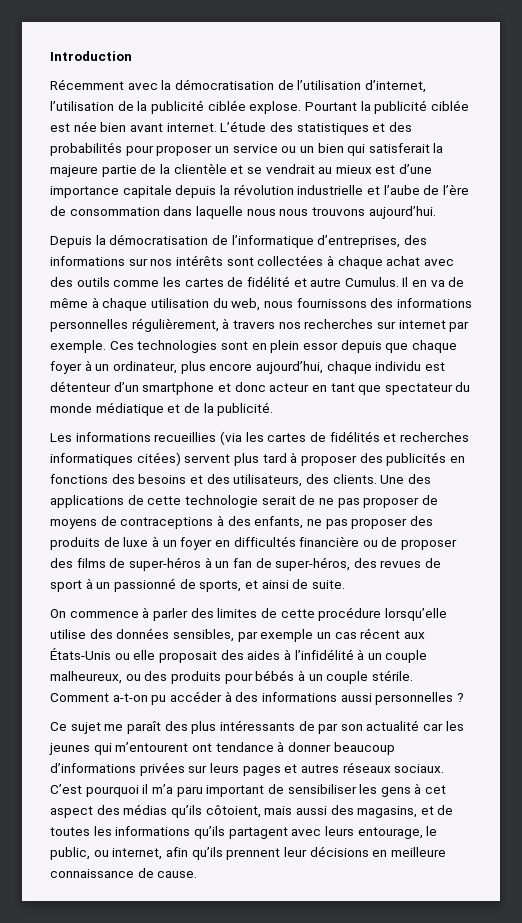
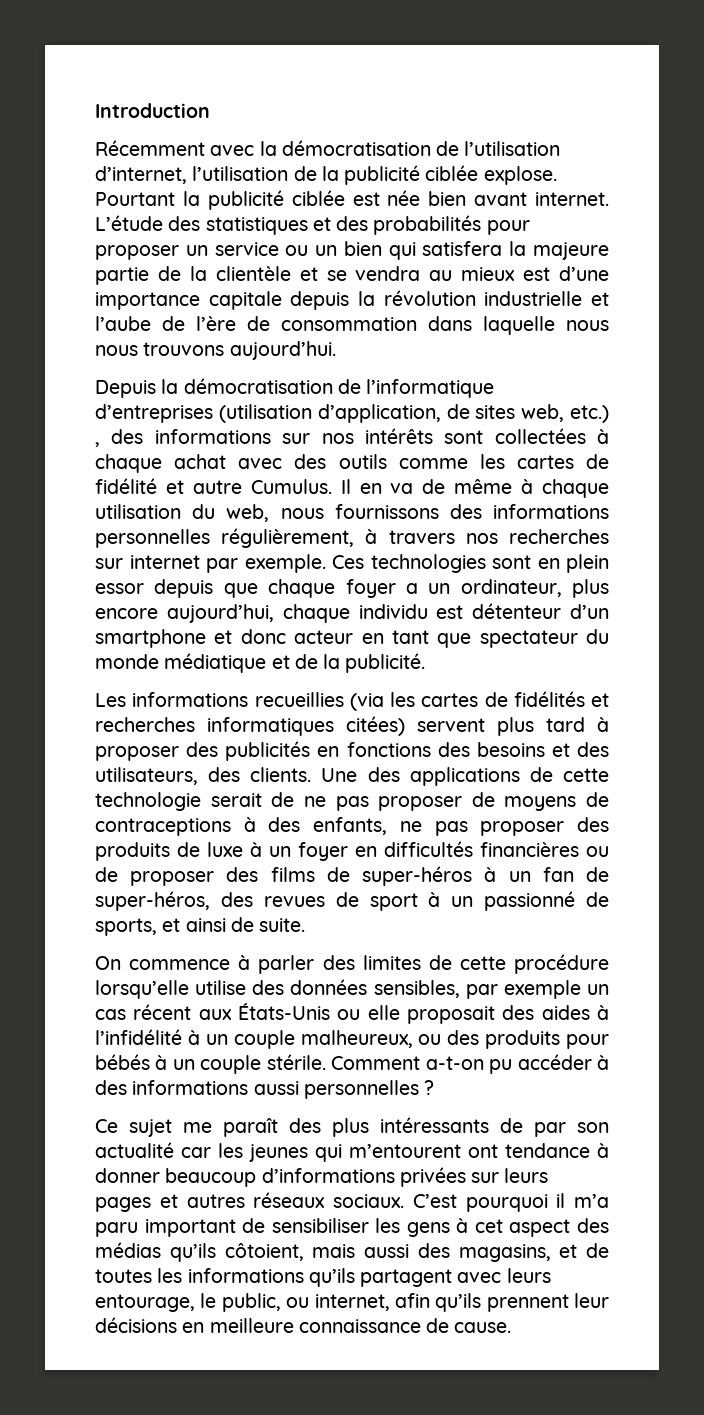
- L’étude des statistiques et des probabilités pour proposer un service ou un bien qui satisferait la majeure partie de la clientèle et se vendrait au mieux est d’une importance capitale depuis la révolution industrielle et l’aube de l’ère de consommation dans laquelle nous nous trouvons aujourd’hui.
+ L’étude des statistiques et des probabilités pour proposer un service ou un bien qui satisfera la majeure partie de la clientèle et se vendra au mieux est d’une importance capitale depuis la révolution industrielle et l’aube de l’ère de consommation dans laquelle nous nous trouvons aujourd’hui.
- Depuis la démocratisation de l’informatique d’entreprises, des informations sur nos intérêts sont collectées à chaque achat avec des outils comme les cartes de fidélité et autre Cumulus.
+ Depuis la démocratisation de l’informatique d’entreprises (utilisation d’application, de sites web, etc.) , des informations sur nos intérêts sont collectées à chaque achat avec des outils comme les cartes de fidélité et autre Cumulus.
- Ces technologies sont en plein essor depuis que chaque foyer à un ordinateur, plus encore aujourd’hui, chaque individu est détenteur d’un smartphone et donc acteur en tant que spectateur du monde médiatique et de la publicité.
+ Ces technologies sont en plein essor depuis que chaque foyer a un ordinateur, plus encore aujourd’hui, chaque individu est détenteur d’un smartphone et donc acteur en tant que spectateur du monde médiatique et de la publicité.
- Une des applications de cette technologie serait de ne pas proposer de moyens de contraceptions à des enfants, ne pas proposer des produits de luxe à un foyer en difficultés financière ou de proposer des films de super-héros à un fan de super-héros, des revues de sport à un passionné de sports, et ainsi de suite.
+ Une des applications de cette technologie serait de ne pas proposer de moyens de contraceptions à des enfants, ne pas proposer des produits de luxe à un foyer en difficultés financières ou de proposer des films de super-héros à un fan de super-héros, des revues de sport à un passionné de sports, et ainsi de suite.

